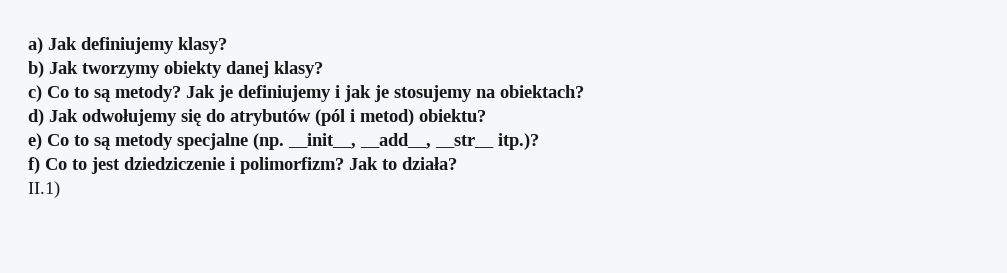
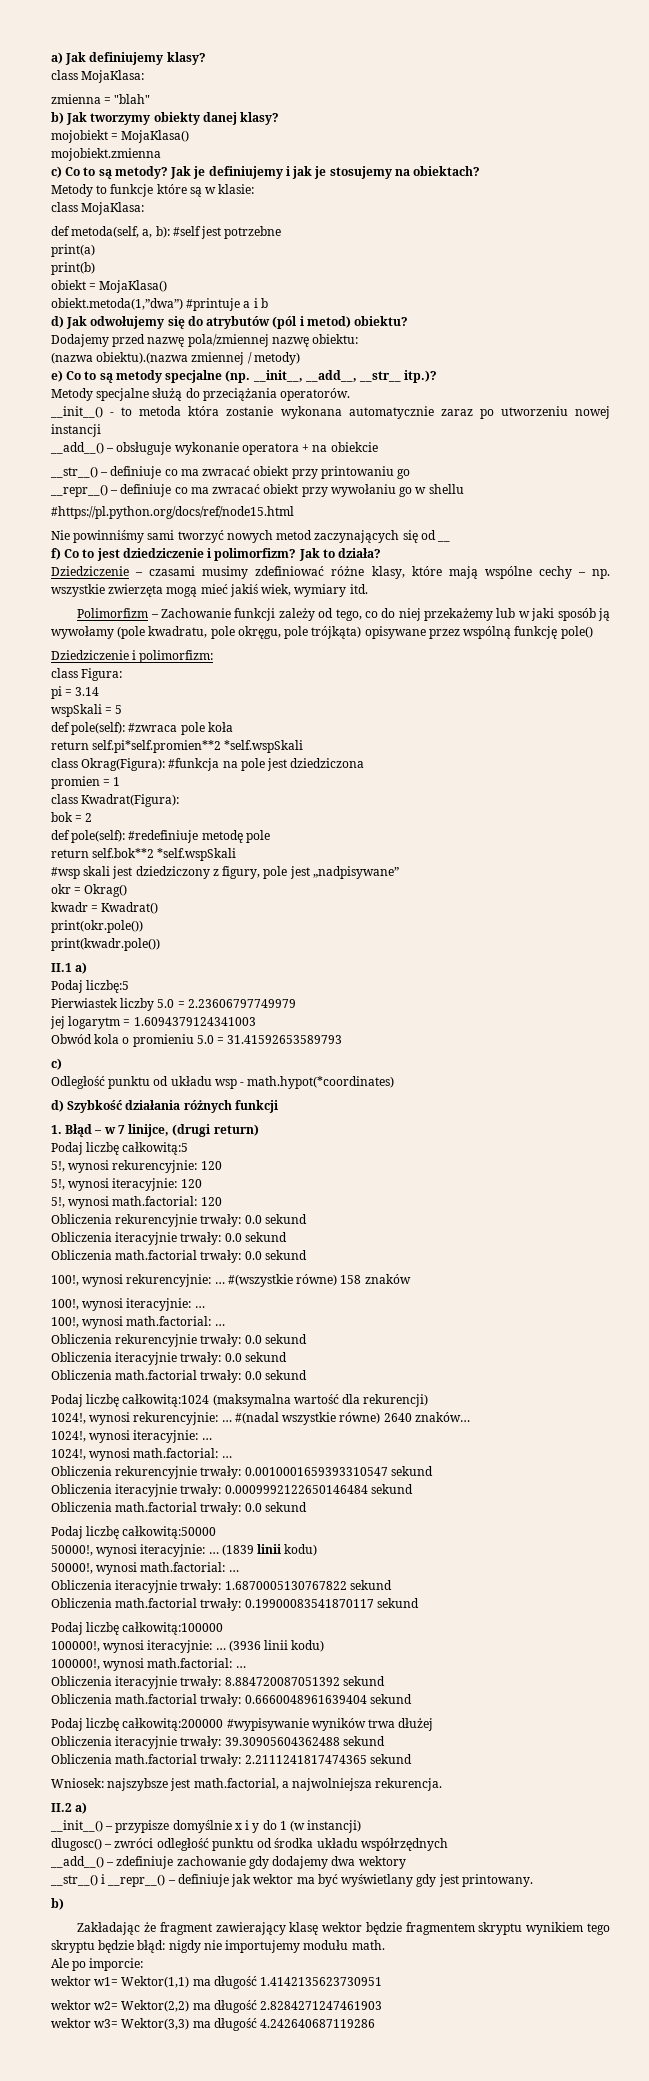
  a) Jak definiujemy klasy?
+ class MojaKlasa:
+ zmienna = "blah"
+ mojobiekt = MojaKlasa()
+ mojobiekt.zmienna
+ Metody to funkcje które są w klasie:
+ class MojaKlasa:
+ def metoda(self, a, b): #self jest potrzebne
+ print(a)
+ print(b)
+ obiekt = MojaKlasa()
+ obiekt.metoda(1,”dwa”) #printuje a i b
+ Dodajemy przed nazwę pola/zmiennej nazwę obiektu:
+ (nazwa obiektu).(nazwa zmiennej / metody)
+ Metody specjalne służą do przeciążania operatorów.
+ __init__() - to metoda która zostanie wykonana automatycznie zaraz po utworzeniu nowej instancji
+ __add__() – obsługuje wykonanie operatora + na obiekcie
+ __str__() – definiuje co ma zwracać obiekt przy printowaniu go
+ __repr__() – definiuje co ma zwracać obiekt przy wywołaniu go w shellu
+ #https://pl.python.org/docs/ref/node15.html
+ Nie powinniśmy sami tworzyć nowych metod zaczynających się od __
- II.1)
+ Dziedziczenie – czasami musimy zdefiniować różne klasy, które mają wspólne cechy – np. wszystkie zwierzęta mogą mieć jakiś wiek, wymiary itd.
+ Polimorfizm – Zachowanie funkcji zależy od tego, co do niej przekażemy lub w jaki sposób ją wywołamy (pole kwadratu, pole okręgu, pole trójkąta) opisywane przez wspólną funkcję pole()
+ Dziedziczenie i polimorfizm:
+ class Figura:
+ pi = 3.14
+ wspSkali = 5
+ def pole(self): #zwraca pole koła
+ return self.pi*self.promien**2 *self.wspSkali
+ class Okrag(Figura): #funkcja na pole jest dziedziczona
+ promien = 1
+ class Kwadrat(Figura):
+ bok = 2
+ def pole(self): #redefiniuje metodę pole
+ return self.bok**2 *self.wspSkali
+ #wsp skali jest dziedziczony z figury, pole jest „nadpisywane”
+ okr = Okrag()
+ kwadr = Kwadrat()
+ print(okr.pole())
+ print(kwadr.pole())
+ II.1 a)
+ Podaj liczbę:5
+ Pierwiastek liczby 5.0 = 2.23606797749979
+ jej logarytm = 1.6094379124341003
+ Obwód kola o promieniu 5.0 = 31.41592653589793
+ c)
+ Odległość punktu od układu wsp - math.hypot(*coordinates)
+ d) Szybkość działania różnych funkcji
+ 1. Błąd – w 7 linijce, (drugi return)
+ Podaj liczbę całkowitą:5
+ 5!, wynosi rekurencyjnie: 120
+ 5!, wynosi iteracyjnie: 120
+ 5!, wynosi math.factorial: 120
+ Obliczenia rekurencyjnie trwały: 0.0 sekund
+ Obliczenia iteracyjnie trwały: 0.0 sekund
+ Obliczenia math.factorial trwały: 0.0 sekund
+ 100!, wynosi rekurencyjnie: … #(wszystkie równe) 158 znaków
+ 100!, wynosi iteracyjnie: …
+ 100!, wynosi math.factorial: …
+ Obliczenia rekurencyjnie trwały: 0.0 sekund
+ Obliczenia iteracyjnie trwały: 0.0 sekund
+ Obliczenia math.factorial trwały: 0.0 sekund
+ Podaj liczbę całkowitą:1024 (maksymalna wartość dla rekurencji)
+ 1024!, wynosi rekurencyjnie: … #(nadal wszystkie równe) 2640 znaków…
+ 1024!, wynosi iteracyjnie: …
+ 1024!, wynosi math.factorial: …
+ Obliczenia rekurencyjnie trwały: 0.0010001659393310547 sekund
+ Obliczenia iteracyjnie trwały: 0.0009992122650146484 sekund
+ Obliczenia math.factorial trwały: 0.0 sekund
+ Podaj liczbę całkowitą:50000
+ 50000!, wynosi iteracyjnie: … (1839 linii kodu)
+ 50000!, wynosi math.factorial: …
+ Obliczenia iteracyjnie trwały: 1.6870005130767822 sekund
+ Obliczenia math.factorial trwały: 0.19900083541870117 sekund
+ Podaj liczbę całkowitą:100000
+ 100000!, wynosi iteracyjnie: … (3936 linii kodu)
+ 100000!, wynosi math.factorial: …
+ Obliczenia iteracyjnie trwały: 8.884720087051392 sekund
+ Obliczenia math.factorial trwały: 0.6660048961639404 sekund
+ Podaj liczbę całkowitą:200000 #wypisywanie wyników trwa dłużej
+ Obliczenia iteracyjnie trwały: 39.30905604362488 sekund
+ Obliczenia math.factorial trwały: 2.2111241817474365 sekund
+ Wniosek: najszybsze jest math.factorial, a najwolniejsza rekurencja.
+ II.2 a)
+ __init__() – przypisze domyślnie x i y do 1 (w instancji)
+ dlugosc() – zwróci odległość punktu od środka układu współrzędnych
+ __add__() – zdefiniuje zachowanie gdy dodajemy dwa wektory
+ __str__() i __repr__() – definiuje jak wektor ma być wyświetlany gdy jest printowany.
+ b)
+ Zakładając że fragment zawierający klasę wektor będzie fragmentem skryptu wynikiem tego skryptu będzie błąd: nigdy nie importujemy modułu math.
+ Ale po imporcie:
+ wektor w1= Wektor(1,1) ma długość 1.4142135623730951
+ wektor w2= Wektor(2,2) ma długość 2.8284271247461903
+ wektor w3= Wektor(3,3) ma długość 4.242640687119286

